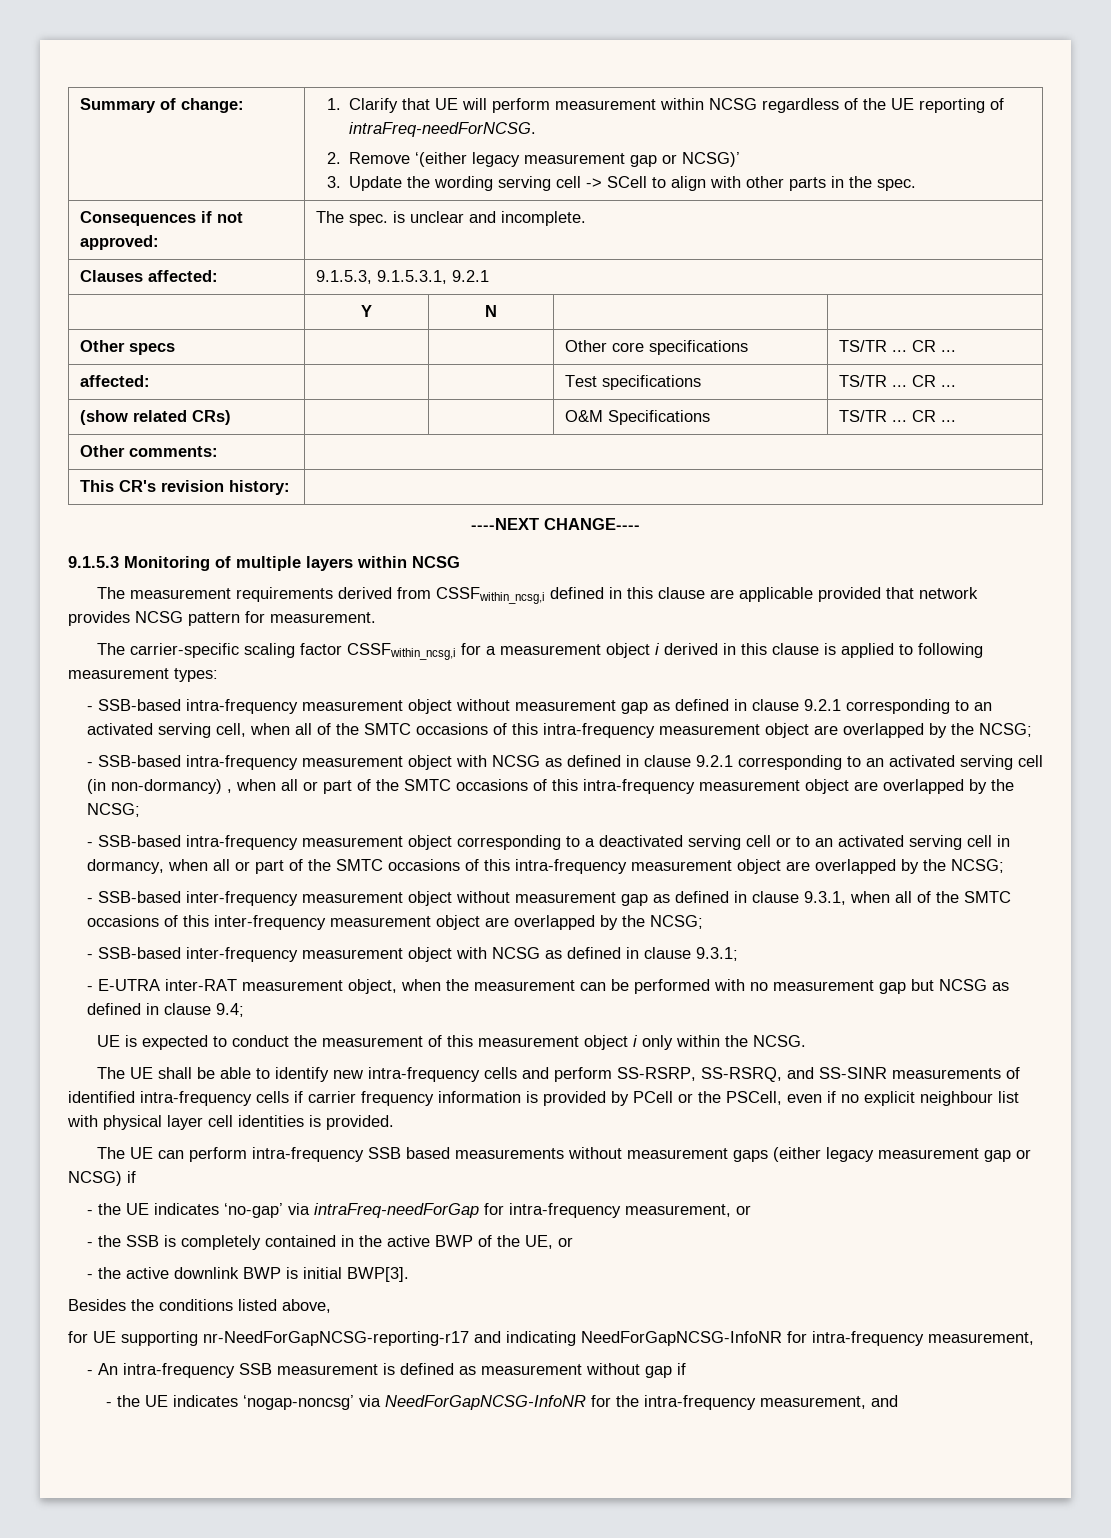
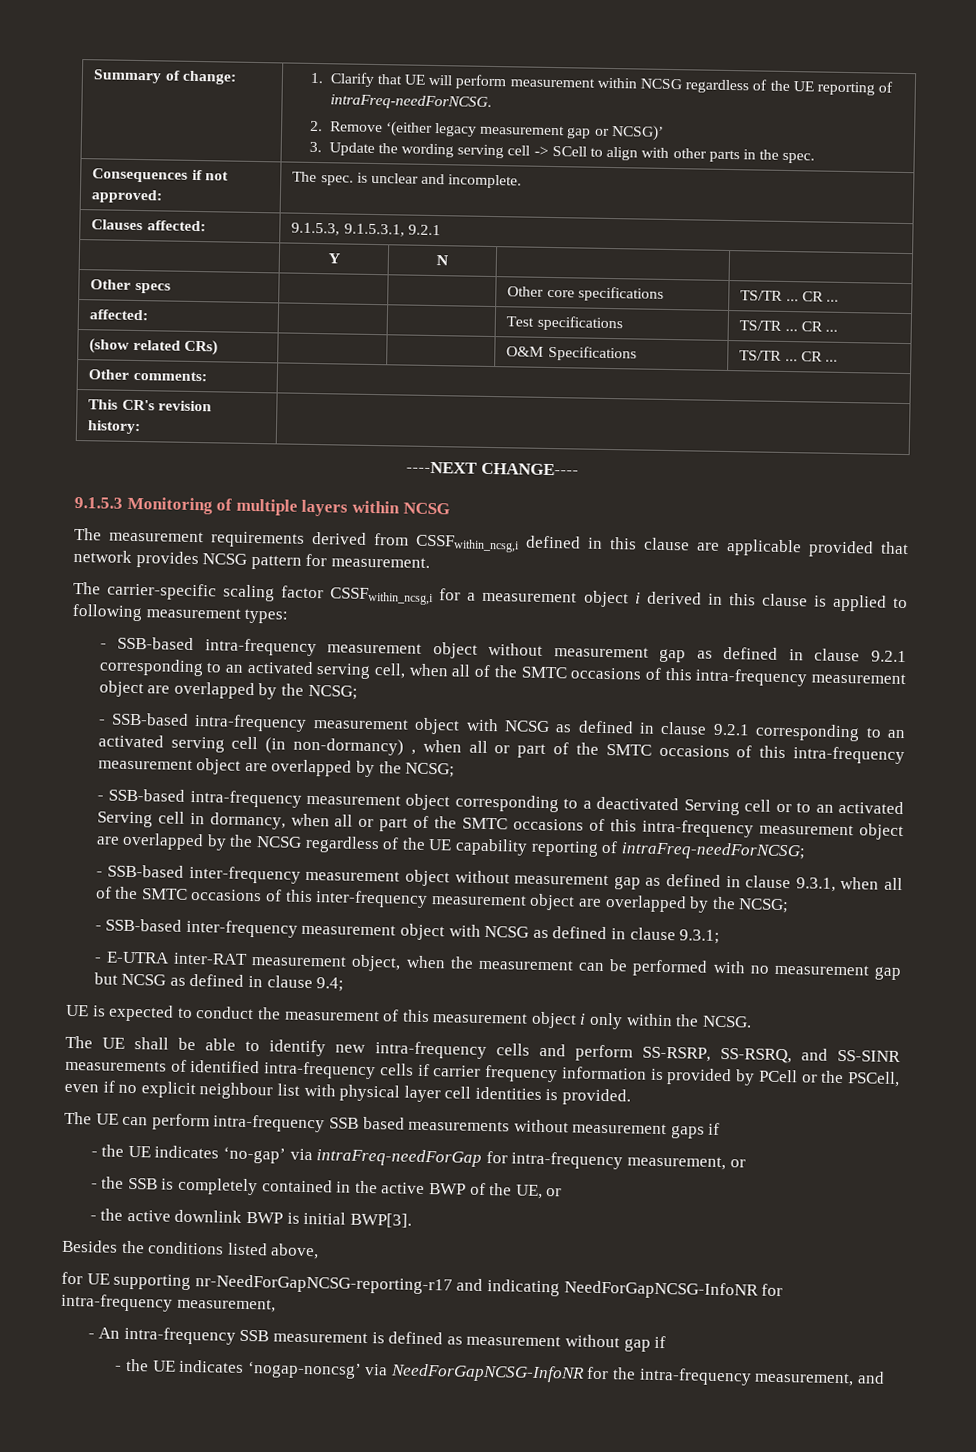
- - SSB-based intra-frequency measurement object corresponding to a deactivated serving cell or to an activated serving cell in dormancy, when all or part of the SMTC occasions of this intra-frequency measurement object are overlapped by the NCSG;
+ - SSB-based intra-frequency measurement object corresponding to a deactivated Serving cell or to an activated Serving cell in dormancy, when all or part of the SMTC occasions of this intra-frequency measurement object are overlapped by the NCSG regardless of the UE capability reporting of intraFreq-needForNCSG;
- The UE can perform intra-frequency SSB based measurements without measurement gaps (either legacy measurement gap or NCSG) if
+ The UE can perform intra-frequency SSB based measurements without measurement gaps if

